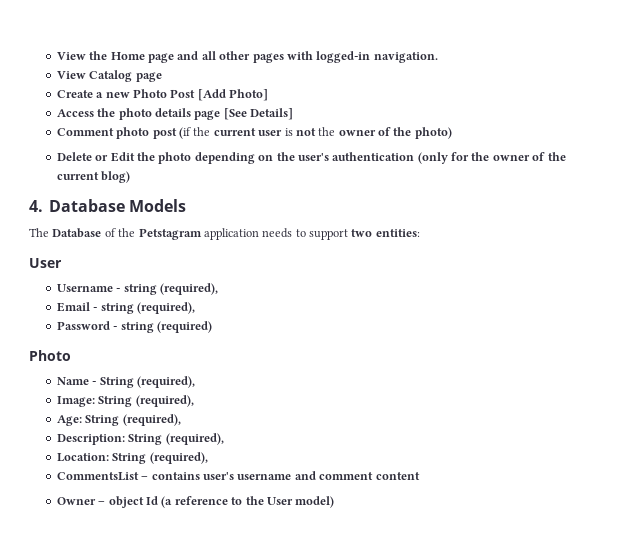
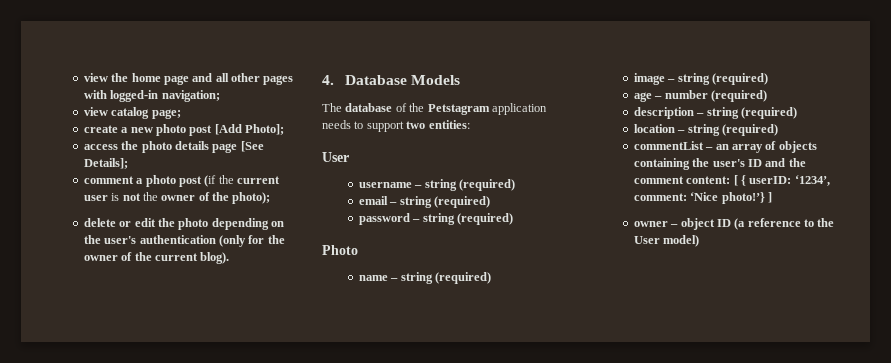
- View the Home page and all other pages with logged-in navigation.
- View Catalog page
- Create а new Photo Post [Add Photo]
- Access the photo details page [See Details]
- Comment photo post (if the current user is not the owner of the photo)
- Delete or Edit the photo depending on the user's authentication (only for the owner of the current blog)
+ view the home page and all other pages with logged-in navigation;
+ view catalog page;
+ create а new photo post [Add Photo];
+ access the photo details page [See Details];
+ comment a photo post (if the current user is not the owner of the photo);
+ delete or edit the photo depending on the user's authentication (only for the owner of the current blog).
- The Database of the Petstagram application needs to support two entities:
+ The database of the Petstagram application needs to support two entities:
- Username - string (required),
- Email - string (required),
- Password - string (required)
+ username – string (required)
+ email – string (required)
+ password – string (required)
  Photo
- Name - String (required),
- Image: String (required),
- Age: String (required),
- Description: String (required),
- Location: String (required),
- CommentsList – contains user's username and comment content
- Owner – object Id (a reference to the User model)
+ name – string (required)
+ image – string (required)
+ age – number (required)
+ description – string (required)
+ location – string (required)
+ commentList – an array of objects containing the user's ID and the comment content: [ { userID: ‘1234’, comment: ‘Nice photo!’} ]
+ owner – object ID (a reference to the User model)

